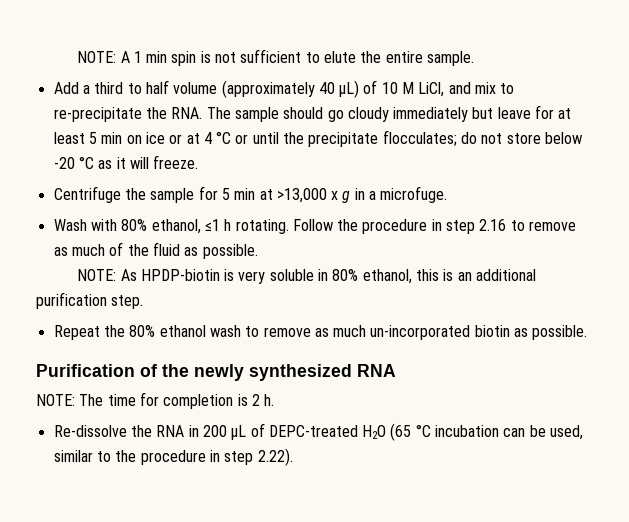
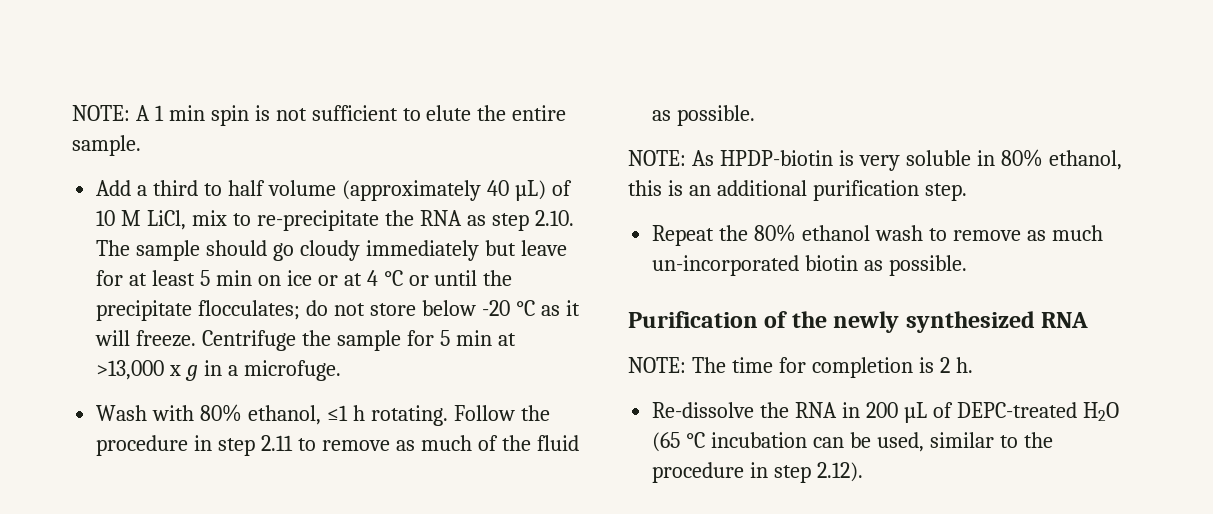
- Add a third to half volume (approximately 40 µL) of 10 M LiCl, and mix to re-precipitate the RNA. The sample should go cloudy immediately but leave for at least 5 min on ice or at 4 °C or until the precipitate flocculates;
+ Add a third to half volume (approximately 40 µL) of 10 M LiCl, mix to re-precipitate the RNA as step 2.10. The sample should go cloudy immediately but leave for at least 5 min on ice or at 4 °C or until the precipitate flocculates;
- do not store below -20 °C as it will freeze.
- Centrifuge the sample for 5 min at >13,000 x g in a microfuge.
+ do not store below -20 °C as it will freeze. Centrifuge the sample for 5 min at >13,000 x g in a microfuge.
- Follow the procedure in step 2.16 to remove as much of the fluid as possible.
+ Follow the procedure in step 2.11 to remove as much of the fluid as possible.
- Re-dissolve the RNA in 200 µL of DEPC-treated H2O (65 °C incubation can be used, similar to the procedure in step 2.22).
+ Re-dissolve the RNA in 200 µL of DEPC-treated H2O (65 °C incubation can be used, similar to the procedure in step 2.12).

